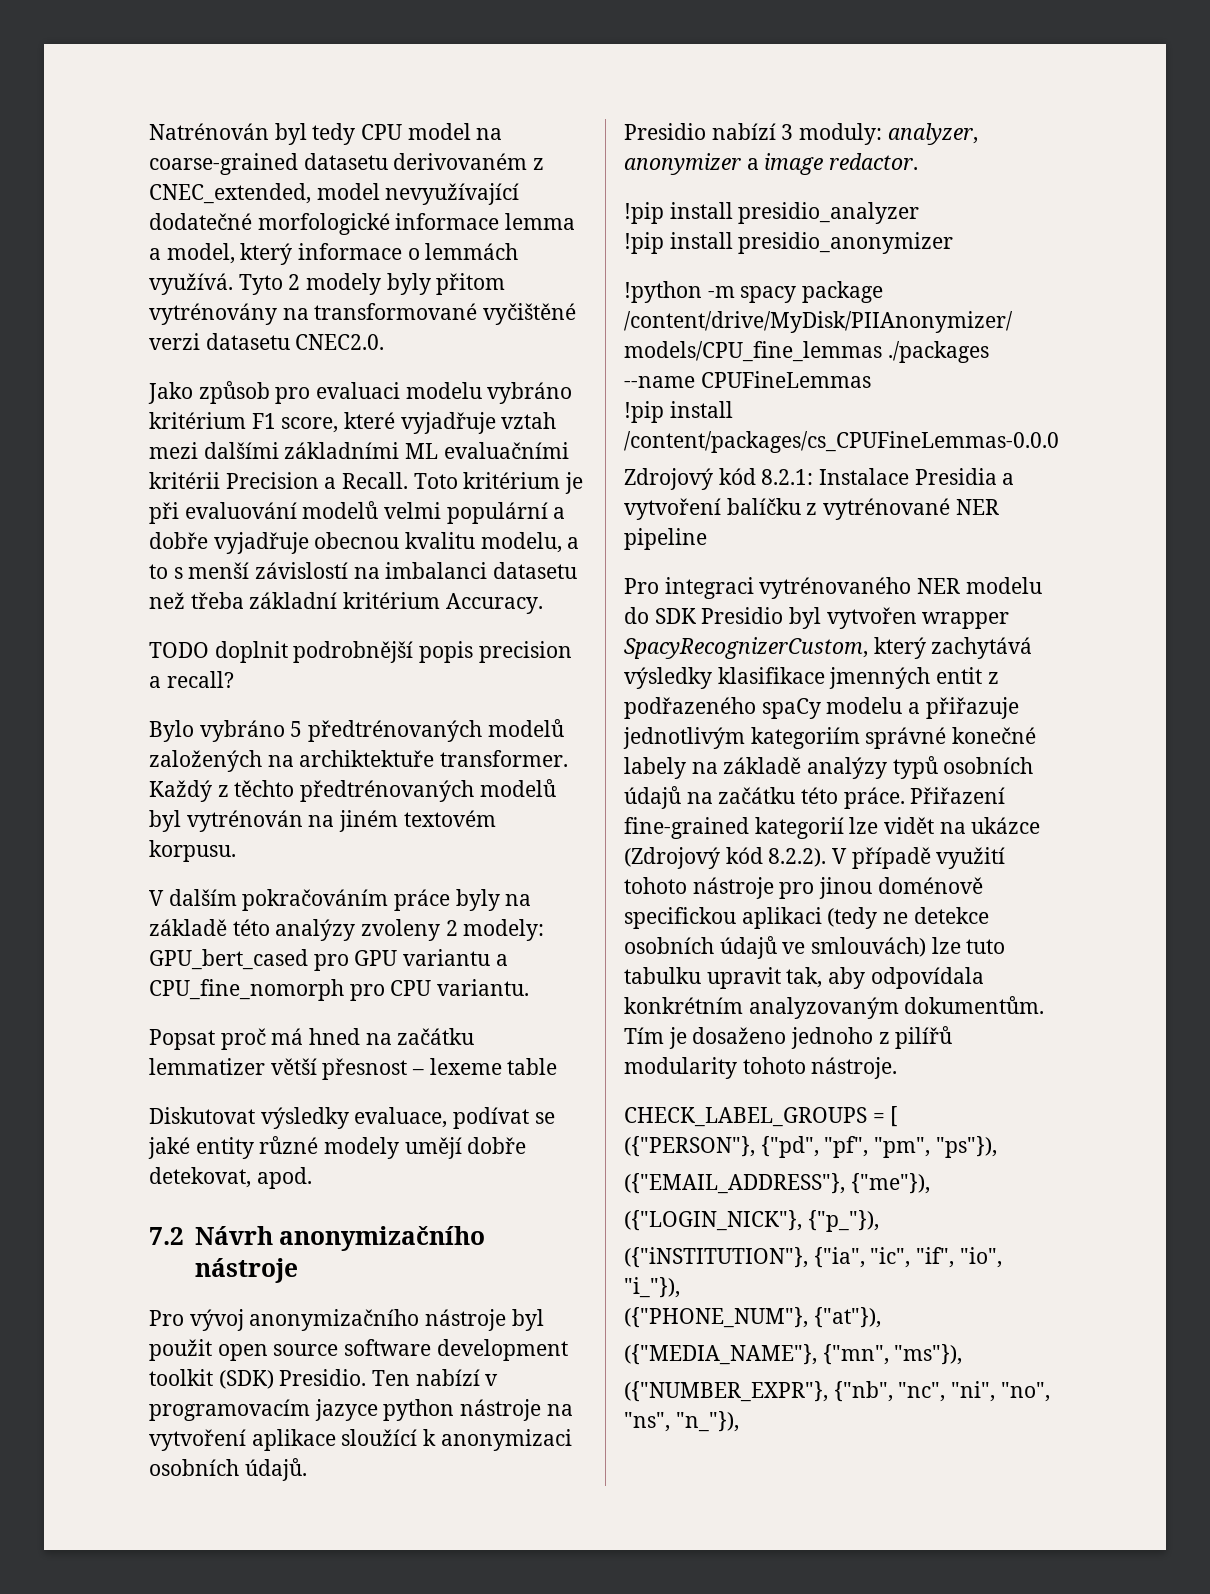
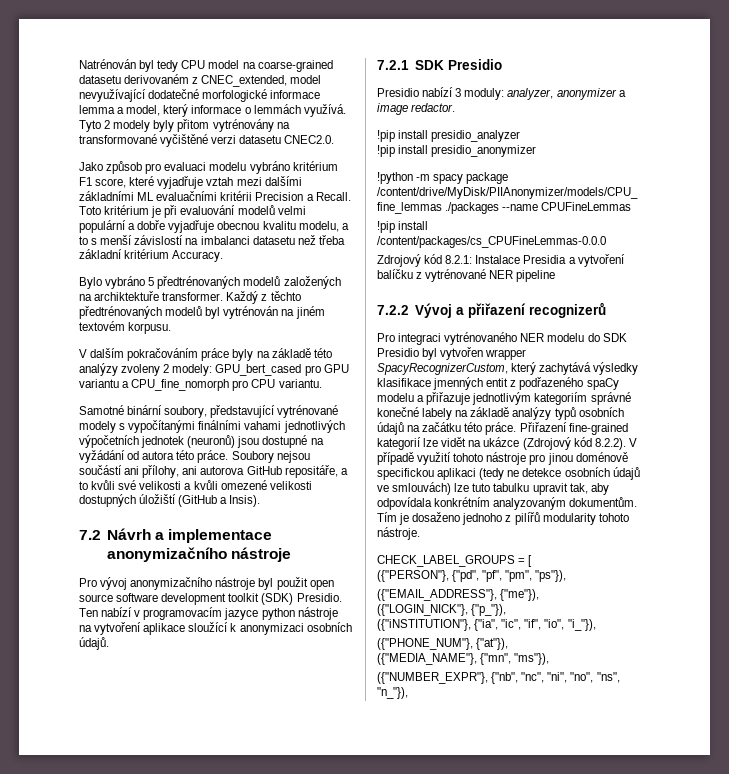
- TODO doplnit podrobnější popis precision a recall?
- Popsat proč má hned na začátku lemmatizer větší přesnost – lexeme table
- Diskutovat výsledky evaluace, podívat se jaké entity různé modely umějí dobře detekovat, apod.
+ Samotné binární soubory, představující vytrénované modely s vypočítanými finálními vahami jednotlivých výpočetních jednotek (neuronů) jsou dostupné na vyžádání od autora této práce. Soubory nejsou součástí ani přílohy, ani autorova GitHub repositáře, a to kvůli své velikosti a kvůli omezené velikosti dostupných úložiští (GitHub a Insis).
- 7.2 Návrh anonymizačního nástroje
+ 7.2 Návrh a implementace anonymizačního nástroje
+ 7.2.1 SDK Presidio
+ 7.2.2 Vývoj a přiřazení recognizerů

